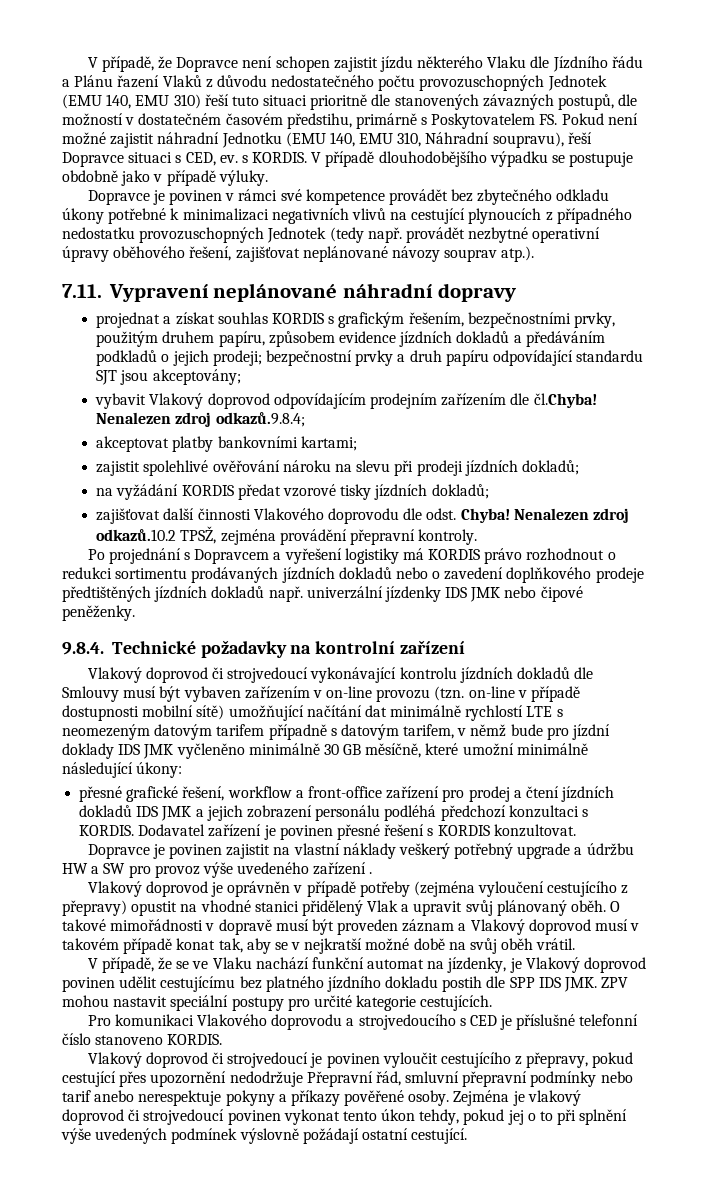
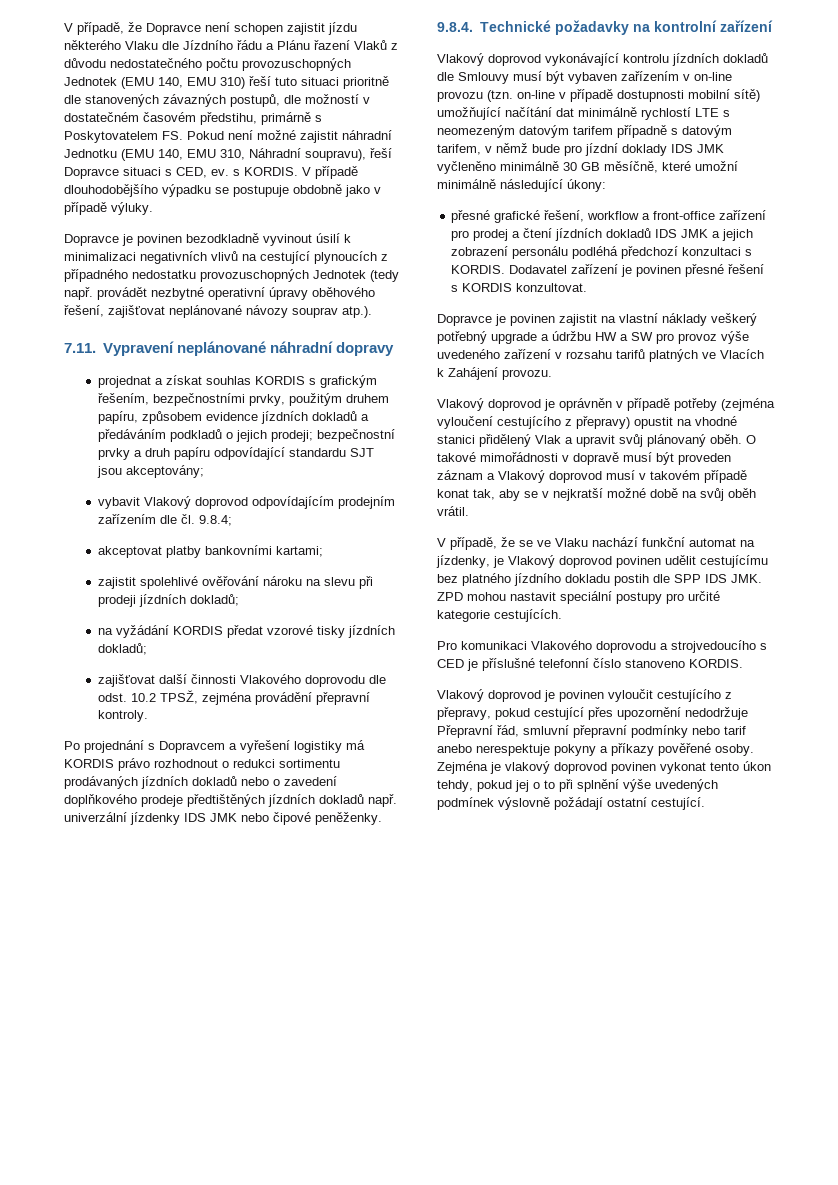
- Dopravce je povinen v rámci své kompetence provádět bez zbytečného odkladu úkony potřebné k minimalizaci negativních vlivů na cestující plynoucích z případného nedostatku provozuschopných Jednotek (tedy např. provádět nezbytné operativní úpravy oběhového řešení, zajišťovat neplánované návozy souprav atp.).
+ Dopravce je povinen bezodkladně vyvinout úsilí k minimalizaci negativních vlivů na cestující plynoucích z případného nedostatku provozuschopných Jednotek (tedy např. provádět nezbytné operativní úpravy oběhového řešení, zajišťovat neplánované návozy souprav atp.).
- vybavit Vlakový doprovod odpovídajícím prodejním zařízením dle čl.Chyba! Nenalezen zdroj odkazů.9.8.4;
+ vybavit Vlakový doprovod odpovídajícím prodejním zařízením dle čl. 9.8.4;
- zajišťovat další činnosti Vlakového doprovodu dle odst. Chyba! Nenalezen zdroj odkazů.10.2 TPSŽ, zejména provádění přepravní kontroly.
+ zajišťovat další činnosti Vlakového doprovodu dle odst. 10.2 TPSŽ, zejména provádění přepravní kontroly.
- Vlakový doprovod či strojvedoucí vykonávající kontrolu jízdních dokladů dle Smlouvy musí být vybaven zařízením v on-line provozu (tzn. on-line v případě dostupnosti mobilní sítě) umožňující načítání dat minimálně rychlostí LTE s neomezeným datovým tarifem případně s datovým tarifem, v němž bude pro jízdní doklady IDS JMK vyčleněno minimálně 30 GB měsíčně, které umožní minimálně následující úkony:
+ Vlakový doprovod vykonávající kontrolu jízdních dokladů dle Smlouvy musí být vybaven zařízením v on-line provozu (tzn. on-line v případě dostupnosti mobilní sítě) umožňující načítání dat minimálně rychlostí LTE s neomezeným datovým tarifem případně s datovým tarifem, v němž bude pro jízdní doklady IDS JMK vyčleněno minimálně 30 GB měsíčně, které umožní minimálně následující úkony:
- Dopravce je povinen zajistit na vlastní náklady veškerý potřebný upgrade a údržbu HW a SW pro provoz výše uvedeného zařízení .
+ Dopravce je povinen zajistit na vlastní náklady veškerý potřebný upgrade a údržbu HW a SW pro provoz výše uvedeného zařízení v rozsahu tarifů platných ve Vlacích k Zahájení provozu.
- V případě, že se ve Vlaku nachází funkční automat na jízdenky, je Vlakový doprovod povinen udělit cestujícímu bez platného jízdního dokladu postih dle SPP IDS JMK. ZPV mohou nastavit speciální postupy pro určité kategorie cestujících.
+ V případě, že se ve Vlaku nachází funkční automat na jízdenky, je Vlakový doprovod povinen udělit cestujícímu bez platného jízdního dokladu postih dle SPP IDS JMK. ZPD mohou nastavit speciální postupy pro určité kategorie cestujících.
- Vlakový doprovod či strojvedoucí je povinen vyloučit cestujícího z přepravy, pokud cestující přes upozornění nedodržuje Přepravní řád, smluvní přepravní podmínky nebo tarif anebo nerespektuje pokyny a příkazy pověřené osoby.
+ Vlakový doprovod je povinen vyloučit cestujícího z přepravy, pokud cestující přes upozornění nedodržuje Přepravní řád, smluvní přepravní podmínky nebo tarif anebo nerespektuje pokyny a příkazy pověřené osoby.
- Zejména je vlakový doprovod či strojvedoucí povinen vykonat tento úkon tehdy, pokud jej o to při splnění výše uvedených podmínek výslovně požádají ostatní cestující.
+ Zejména je vlakový doprovod povinen vykonat tento úkon tehdy, pokud jej o to při splnění výše uvedených podmínek výslovně požádají ostatní cestující.

